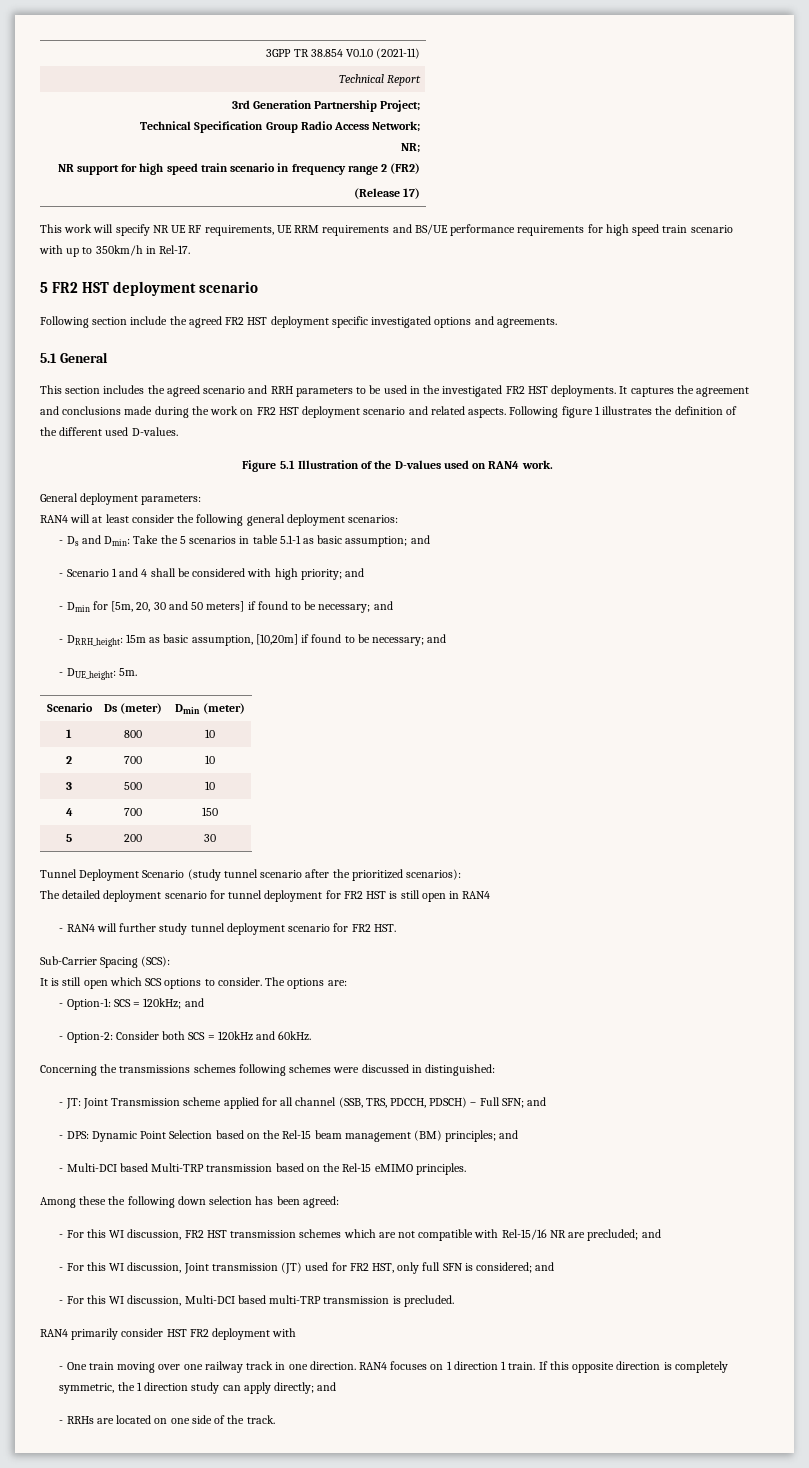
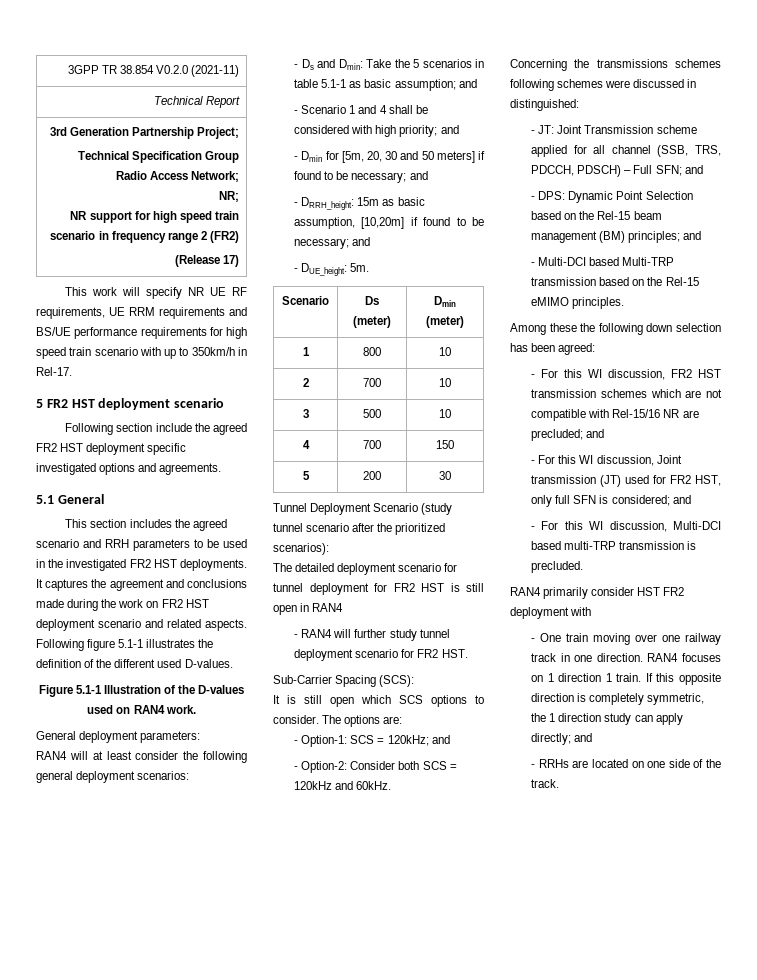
- 3GPP TR 38.854 V0.1.0 (2021-11)
+ 3GPP TR 38.854 V0.2.0 (2021-11)
- Following figure 1 illustrates the definition of the different used D-values.
+ Following figure 5.1-1 illustrates the definition of the different used D-values.
- Figure 5.1 Illustration of the D-values used on RAN4 work.
+ Figure 5.1-1 Illustration of the D-values used on RAN4 work.

